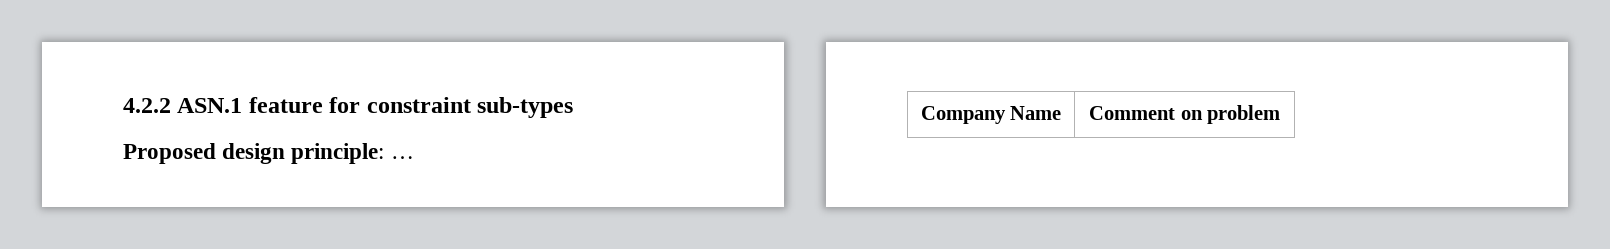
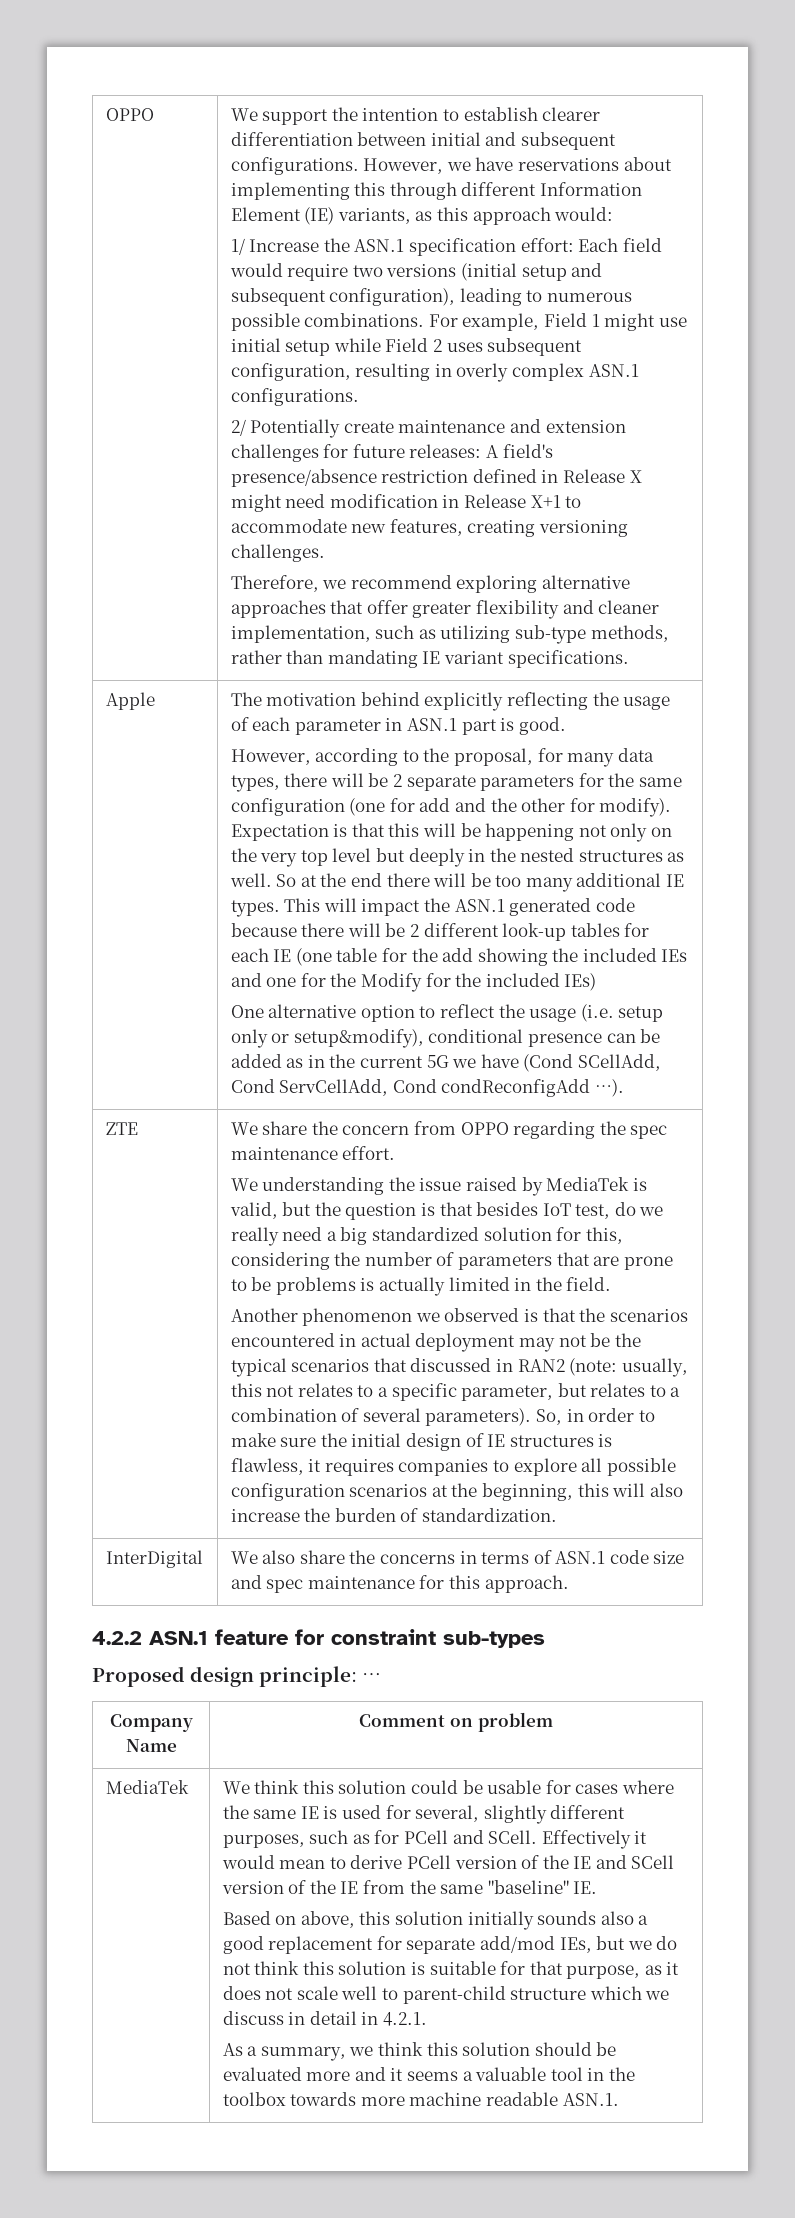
+ OPPO | We support the intention to establish clearer differentiation between initial and subsequent configurations. However, we have reservations about implementing this through different Information Element (IE) variants, as this approach would:
+ 1/ Increase the ASN.1 specification effort: Each field would require two versions (initial setup and subsequent configuration), leading to numerous possible combinations. For example, Field 1 might use initial setup while Field 2 uses subsequent configuration, resulting in overly complex ASN.1 configurations.
+ 2/ Potentially create maintenance and extension challenges for future releases: A field's presence/absence restriction defined in Release X might need modification in Release X+1 to accommodate new features, creating versioning challenges.
+ Therefore, we recommend exploring alternative approaches that offer greater flexibility and cleaner implementation, such as utilizing sub-type methods, rather than mandating IE variant specifications.
+ Apple | The motivation behind explicitly reflecting the usage of each parameter in ASN.1 part is good.
+ However, according to the proposal, for many data types, there will be 2 separate parameters for the same configuration (one for add and the other for modify). Expectation is that this will be happening not only on the very top level but deeply in the nested structures as well. So at the end there will be too many additional IE types. This will impact the ASN.1 generated code because there will be 2 different look-up tables for each IE (one table for the add showing the included IEs and one for the Modify for the included IEs)
+ One alternative option to reflect the usage (i.e. setup only or setup&modify), conditional presence can be added as in the current 5G we have (Cond SCellAdd, Cond ServCellAdd, Cond condReconfigAdd …).
+ ZTE | We share the concern from OPPO regarding the spec maintenance effort.
+ We understanding the issue raised by MediaTek is valid, but the question is that besides IoT test, do we really need a big standardized solution for this, considering the number of parameters that are prone to be problems is actually limited in the field.
+ Another phenomenon we observed is that the scenarios encountered in actual deployment may not be the typical scenarios that discussed in RAN2 (note: usually, this not relates to a specific parameter, but relates to a combination of several parameters). So, in order to make sure the initial design of IE structures is flawless, it requires companies to explore all possible configuration scenarios at the beginning, this will also increase the burden of standardization.
+ InterDigital | We also share the concerns in terms of ASN.1 code size and spec maintenance for this approach.
+ MediaTek | We think this solution could be usable for cases where the same IE is used for several, slightly different purposes, such as for PCell and SCell. Effectively it would mean to derive PCell version of the IE and SCell version of the IE from the same "baseline" IE.
+ Based on above, this solution initially sounds also a good replacement for separate add/mod IEs, but we do not think this solution is suitable for that purpose, as it does not scale well to parent-child structure which we discuss in detail in 4.2.1.
+ As a summary, we think this solution should be evaluated more and it seems a valuable tool in the toolbox towards more machine readable ASN.1.

